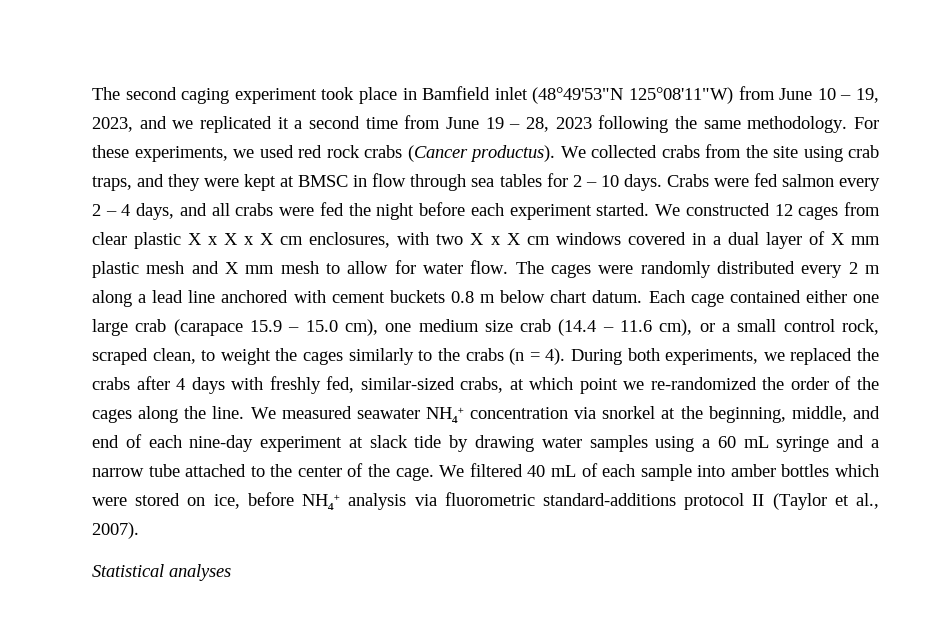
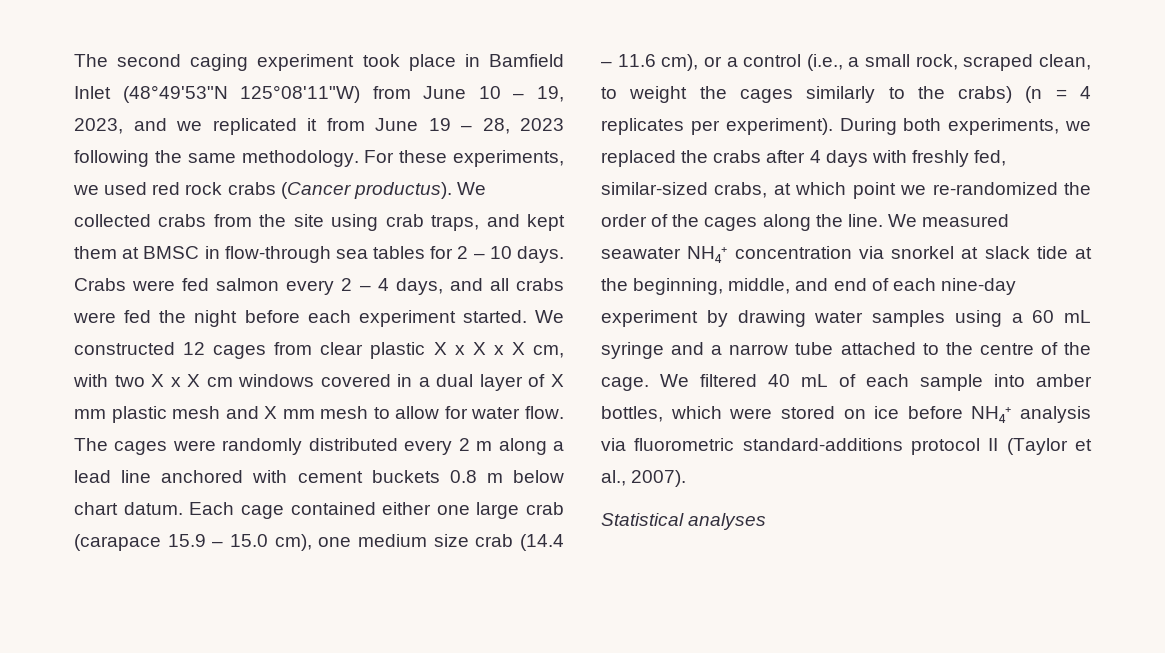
- The second caging experiment took place in Bamfield inlet (48°49'53"N 125°08'11"W) from June 10 – 19, 2023, and we replicated it a second time from June 19 – 28, 2023 following the same methodology.
+ The second caging experiment took place in Bamfield Inlet (48°49'53"N 125°08'11"W) from June 10 – 19, 2023, and we replicated it from June 19 – 28, 2023 following the same methodology.
- We collected crabs from the site using crab traps, and they were kept at BMSC in flow through sea tables for 2 – 10 days.
+ We collected crabs from the site using crab traps, and kept them at BMSC in flow-through sea tables for 2 – 10 days.
- We constructed 12 cages from clear plastic X x X x X cm enclosures, with two X x X cm windows covered in a dual layer of X mm plastic mesh and X mm mesh to allow for water flow.
+ We constructed 12 cages from clear plastic X x X x X cm, with two X x X cm windows covered in a dual layer of X mm plastic mesh and X mm mesh to allow for water flow.
- Each cage contained either one large crab (carapace 15.9 – 15.0 cm), one medium size crab (14.4 – 11.6 cm), or a small control rock, scraped clean, to weight the cages similarly to the crabs (n = 4).
+ Each cage contained either one large crab (carapace 15.9 – 15.0 cm), one medium size crab (14.4 – 11.6 cm), or a control (i.e., a small rock, scraped clean, to weight the cages similarly to the crabs) (n = 4 replicates per experiment).
- We measured seawater NH₄⁺ concentration via snorkel at the beginning, middle, and end of each nine-day experiment at slack tide by drawing water samples using a 60 mL syringe and a narrow tube attached to the center of the cage.
+ We measured seawater NH₄⁺ concentration via snorkel at slack tide at the beginning, middle, and end of each nine-day experiment by drawing water samples using a 60 mL syringe and a narrow tube attached to the centre of the cage.
- We filtered 40 mL of each sample into amber bottles which were stored on ice, before NH₄⁺ analysis via fluorometric standard-additions protocol II (Taylor et al., 2007).
+ We filtered 40 mL of each sample into amber bottles, which were stored on ice before NH₄⁺ analysis via fluorometric standard-additions protocol II (Taylor et al., 2007).

